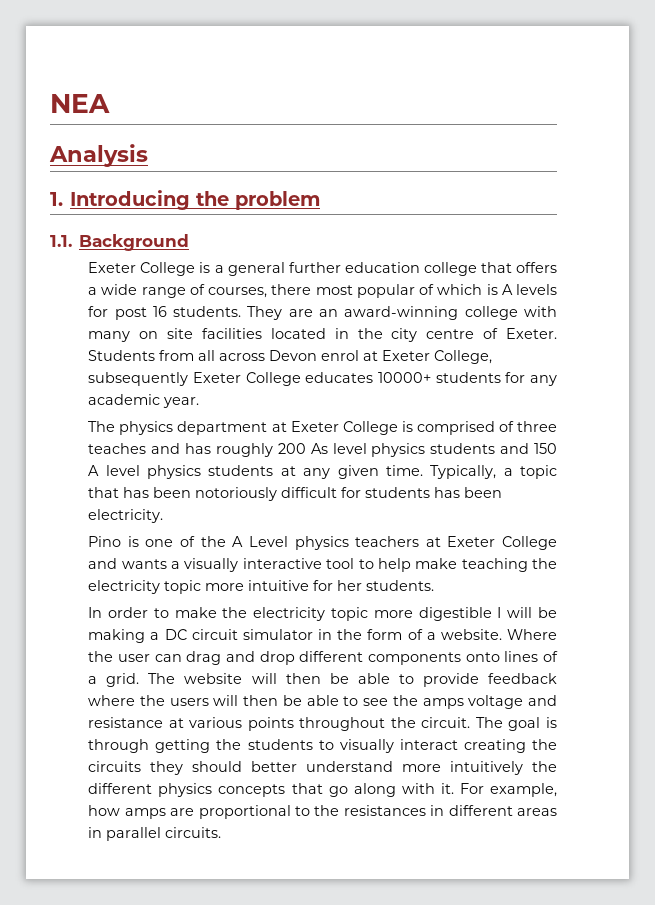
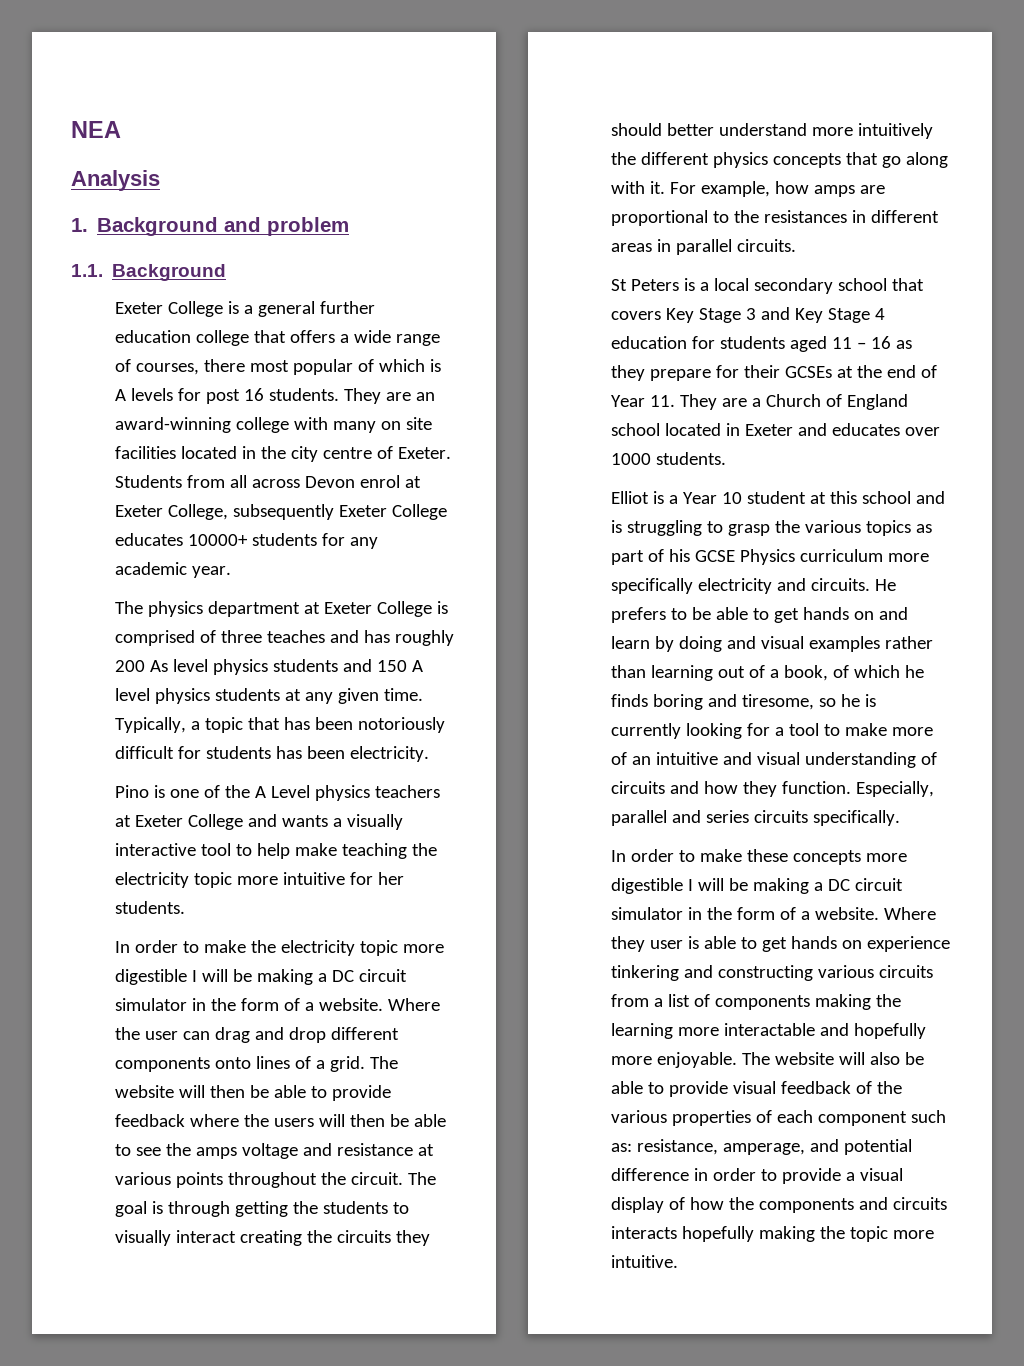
- 1. Introducing the problem
+ 1. Background and problem
+ St Peters is a local secondary school that covers Key Stage 3 and Key Stage 4 education for students aged 11 – 16 as they prepare for their GCSEs at the end of Year 11. They are a Church of England school located in Exeter and educates over 1000 students.
+ Elliot is a Year 10 student at this school and is struggling to grasp the various topics as part of his GCSE Physics curriculum more specifically electricity and circuits. He prefers to be able to get hands on and learn by doing and visual examples rather than learning out of a book, of which he finds boring and tiresome, so he is currently looking for a tool to make more of an intuitive and visual understanding of circuits and how they function. Especially, parallel and series circuits specifically.
+ In order to make these concepts more digestible I will be making a DC circuit simulator in the form of a website. Where they user is able to get hands on experience tinkering and constructing various circuits from a list of components making the learning more interactable and hopefully more enjoyable. The website will also be able to provide visual feedback of the various properties of each component such as: resistance, amperage, and potential difference in order to provide a visual display of how the components and circuits interacts hopefully making the topic more intuitive.

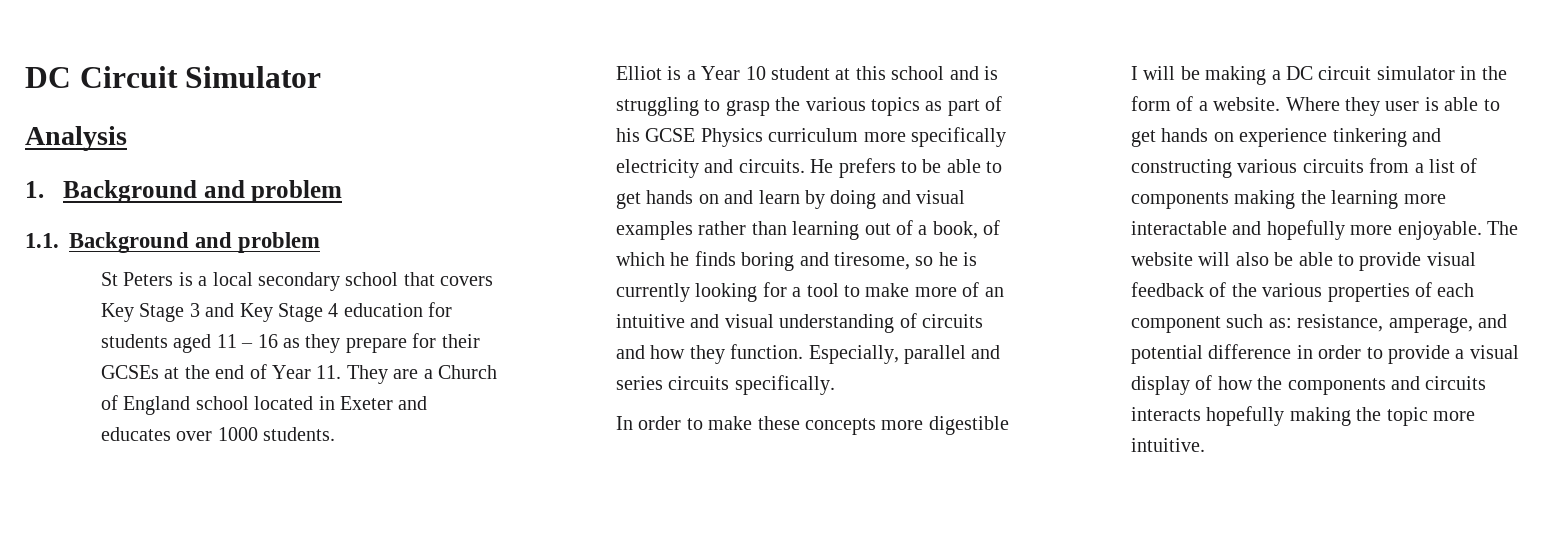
- NEA
+ DC Circuit Simulator
- 1.1. Background
- Exeter College is a general further education college that offers a wide range of courses, there most popular of which is A levels for post 16 students. They are an award-winning college with many on site facilities located in the city centre of Exeter. Students from all across Devon enrol at Exeter College, subsequently Exeter College educates 10000+ students for any academic year.
- The physics department at Exeter College is comprised of three teaches and has roughly 200 As level physics students and 150 A level physics students at any given time. Typically, a topic that has been notoriously difficult for students has been electricity.
- Pino is one of the A Level physics teachers at Exeter College and wants a visually interactive tool to help make teaching the electricity topic more intuitive for her students.
- In order to make the electricity topic more digestible I will be making a DC circuit simulator in the form of a website. Where the user can drag and drop different components onto lines of a grid. The website will then be able to provide feedback where the users will then be able to see the amps voltage and resistance at various points throughout the circuit. The goal is through getting the students to visually interact creating the circuits they should better understand more intuitively the different physics concepts that go along with it. For example, how amps are proportional to the resistances in different areas in parallel circuits.
+ 1.1. Background and problem

